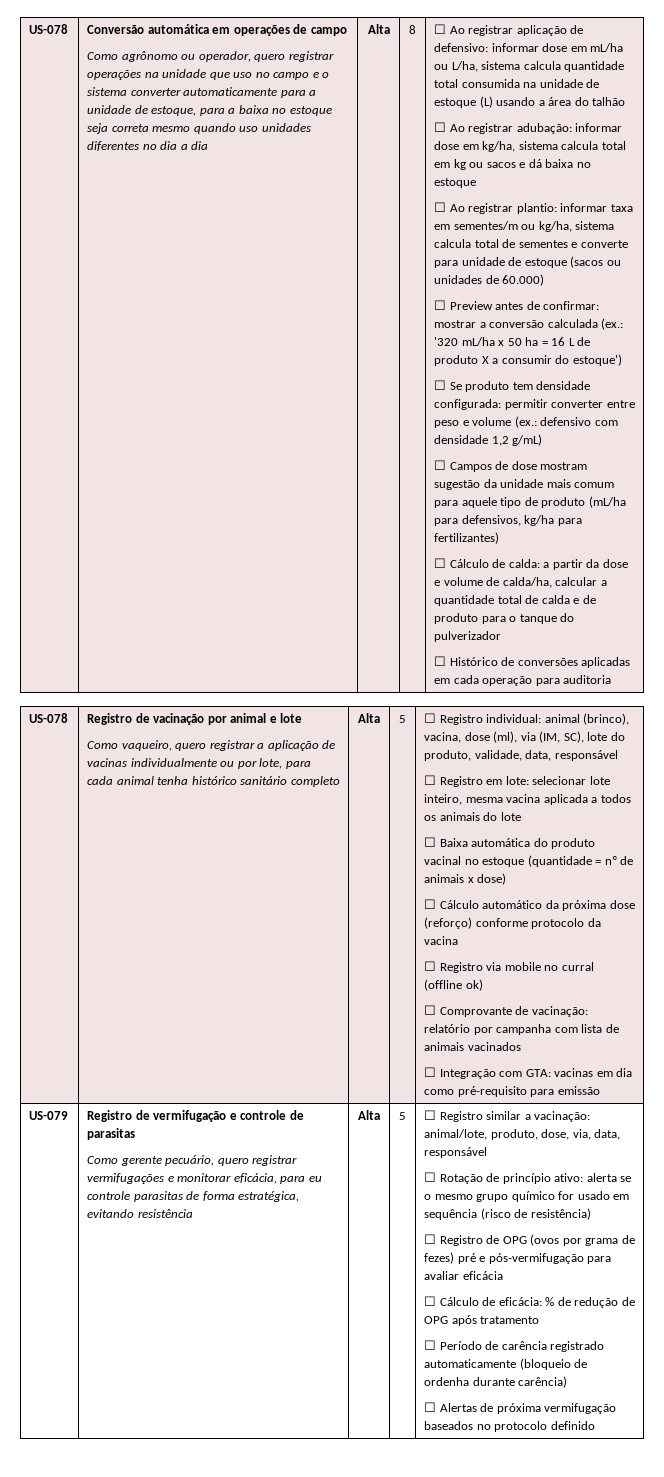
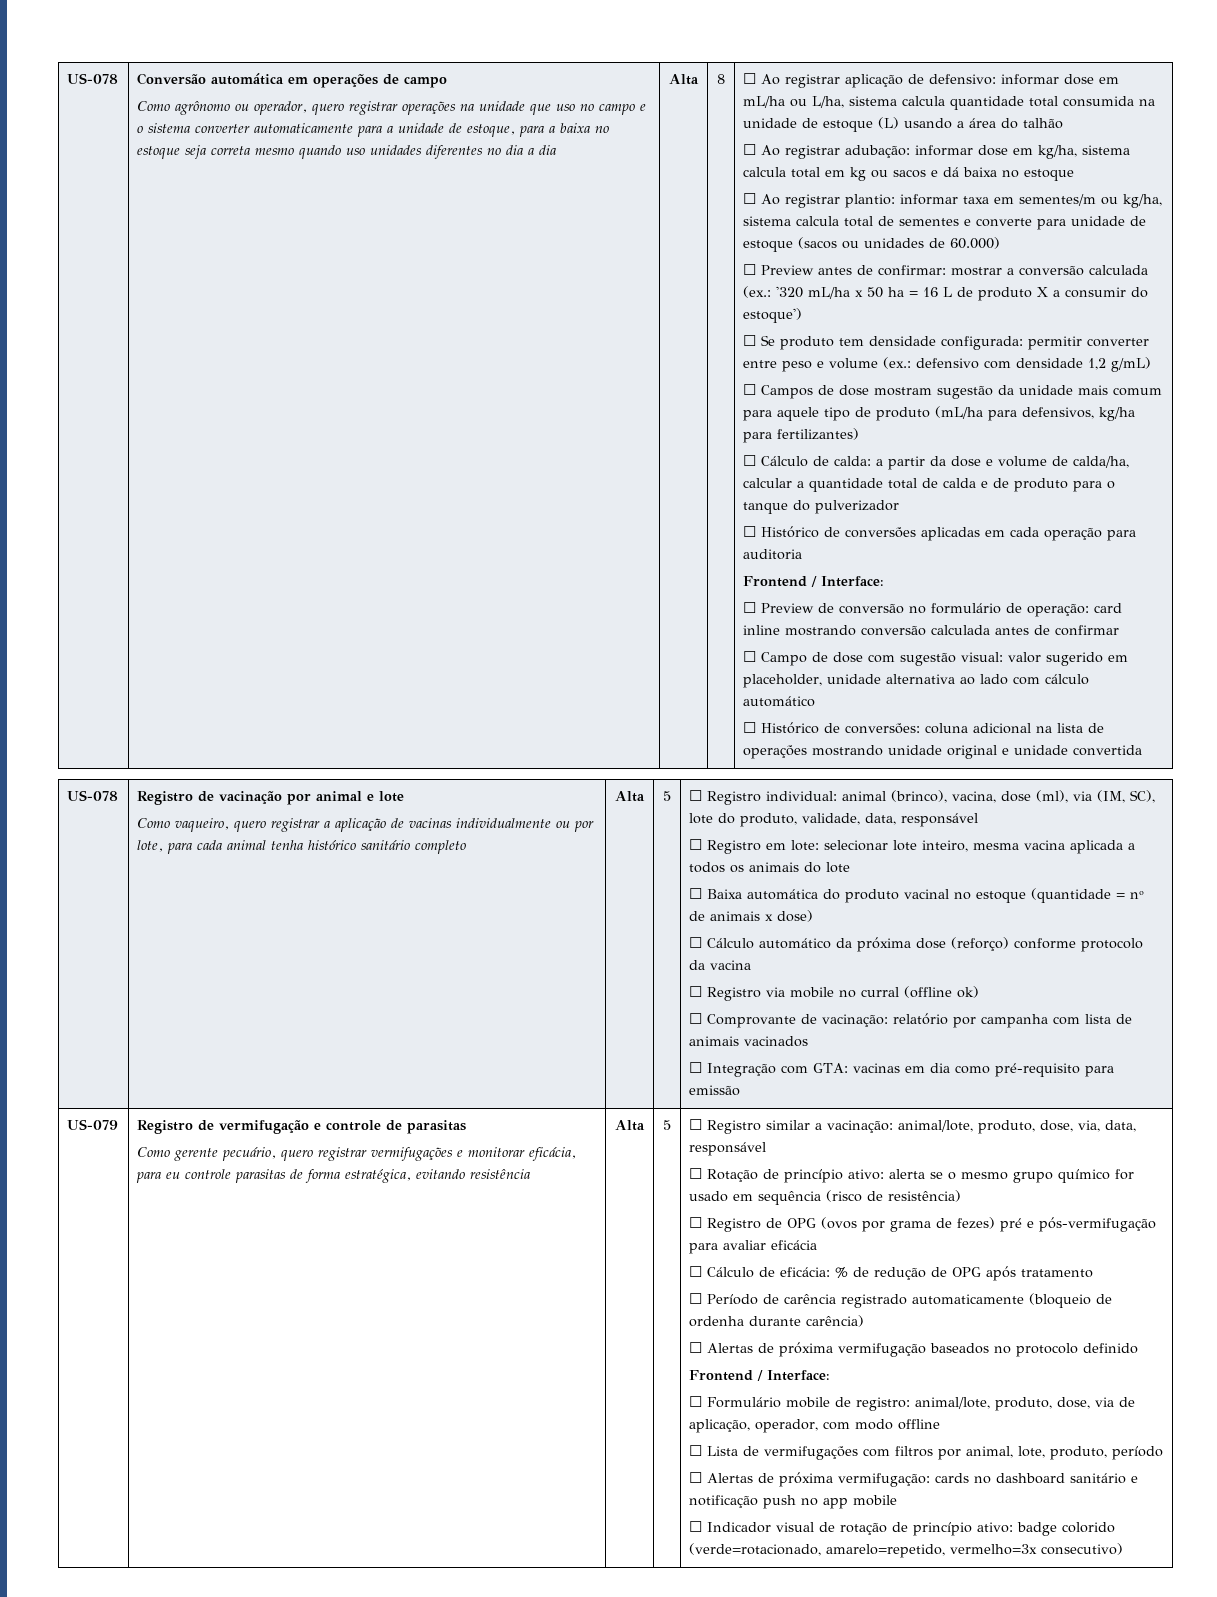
  ☐ Histórico de conversões aplicadas em cada operação para auditoria
+ Frontend / Interface:
+ ☐ Preview de conversão no formulário de operação: card inline mostrando conversão calculada antes de confirmar
+ ☐ Campo de dose com sugestão visual: valor sugerido em placeholder, unidade alternativa ao lado com cálculo automático
+ ☐ Histórico de conversões: coluna adicional na lista de operações mostrando unidade original e unidade convertida
  ☐ Alertas de próxima vermifugação baseados no protocolo definido
+ Frontend / Interface:
+ ☐ Formulário mobile de registro: animal/lote, produto, dose, via de aplicação, operador, com modo offline
+ ☐ Lista de vermifugações com filtros por animal, lote, produto, período
+ ☐ Alertas de próxima vermifugação: cards no dashboard sanitário e notificação push no app mobile
+ ☐ Indicador visual de rotação de princípio ativo: badge colorido (verde=rotacionado, amarelo=repetido, vermelho=3x consecutivo)

